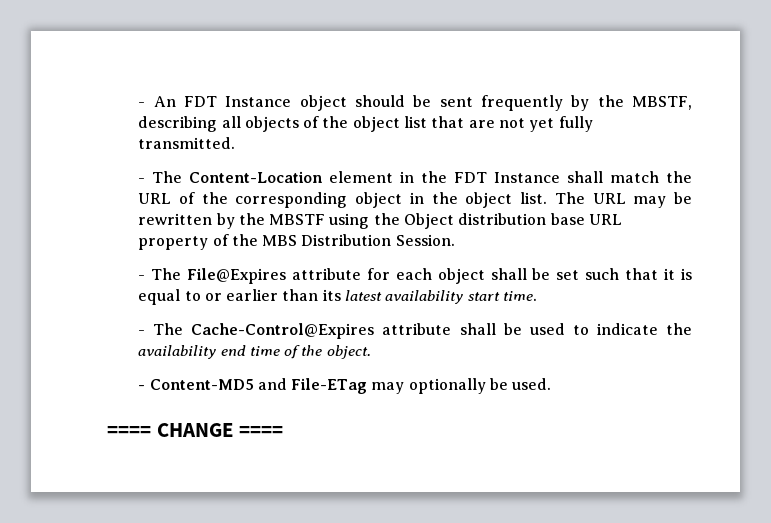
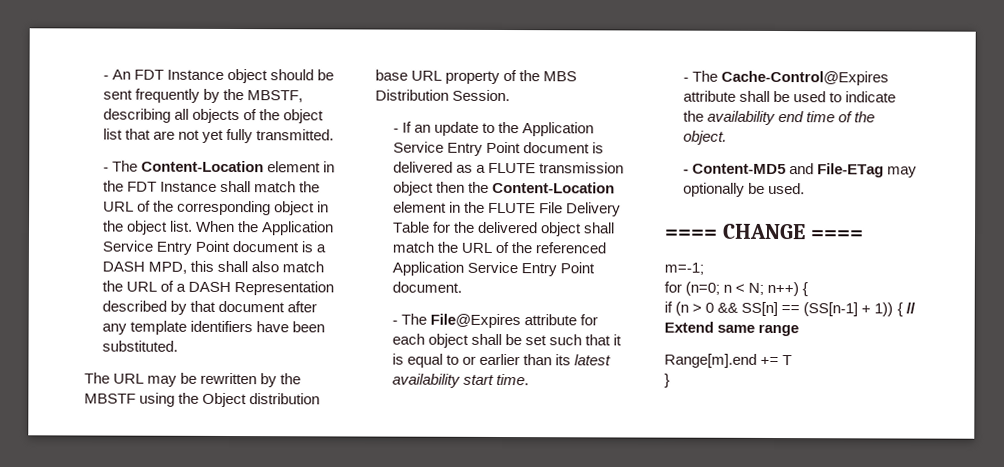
- - The Content-Location element in the FDT Instance shall match the URL of the corresponding object in the object list. The URL may be rewritten by the MBSTF using the Object distribution base URL property of the MBS Distribution Session.
+ - The Content-Location element in the FDT Instance shall match the URL of the corresponding object in the object list. When the Application Service Entry Point document is a DASH MPD, this shall also match the URL of a DASH Representation described by that document after any template identifiers have been substituted.
+ The URL may be rewritten by the MBSTF using the Object distribution base URL property of the MBS Distribution Session.
+ - If an update to the Application Service Entry Point document is delivered as a FLUTE transmission object then the Content-Location element in the FLUTE File Delivery Table for the delivered object shall match the URL of the referenced Application Service Entry Point document.
+ m=-1;
+ for (n=0; n < N; n++) {
+ if (n > 0 && SS[n] == (SS[n-1] + 1)) { // Extend same range
+ Range[m].end += T
+ }

